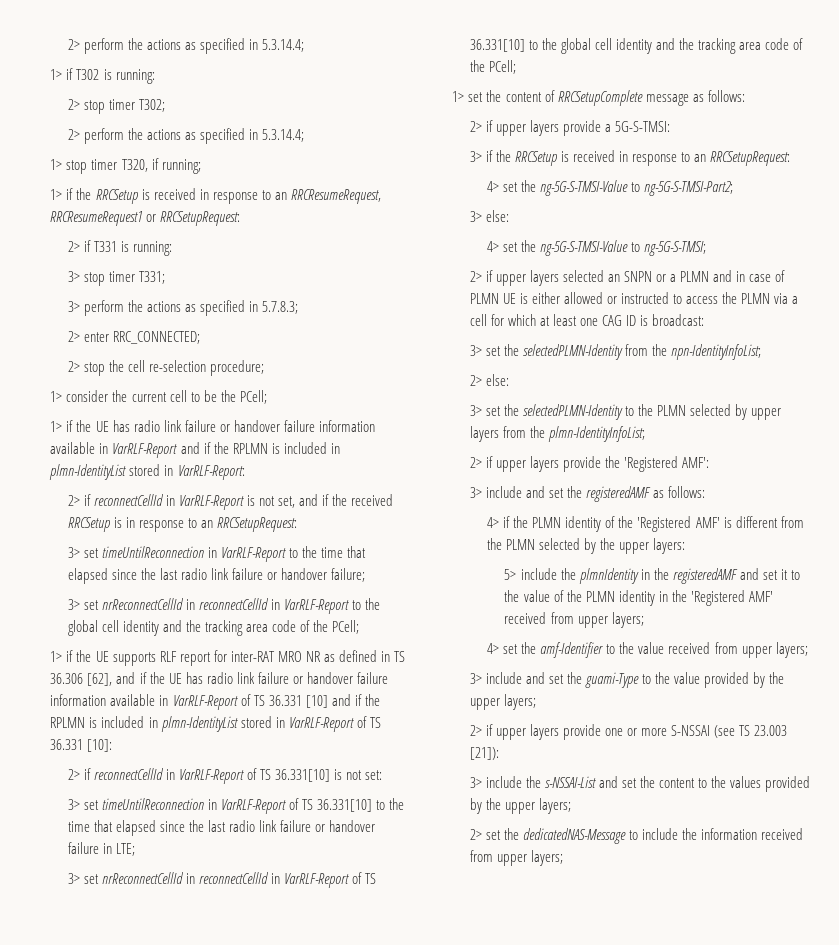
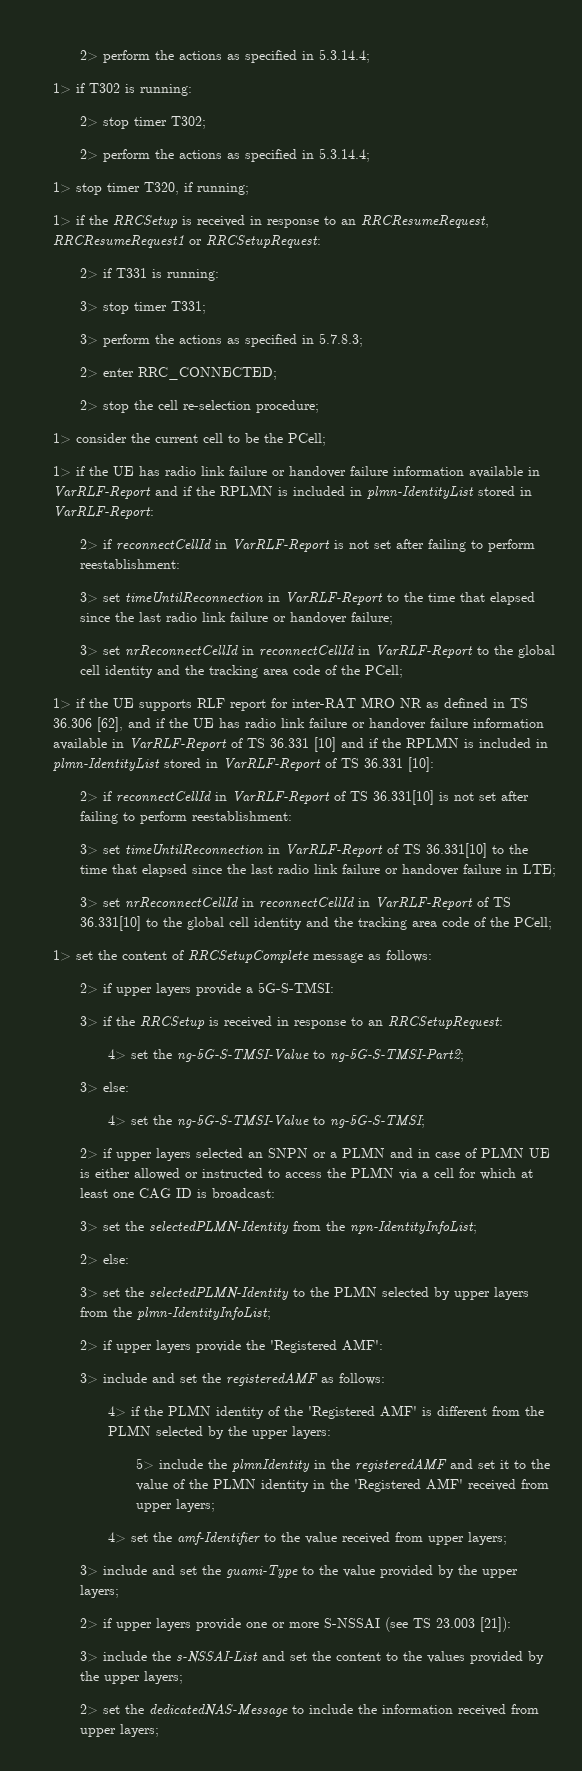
- 2> if reconnectCellId in VarRLF-Report is not set, and if the received RRCSetup is in response to an RRCSetupRequest:
+ 2> if reconnectCellId in VarRLF-Report is not set after failing to perform reestablishment:
- 2> if reconnectCellId in VarRLF-Report of TS 36.331[10] is not set:
+ 2> if reconnectCellId in VarRLF-Report of TS 36.331[10] is not set after failing to perform reestablishment:

